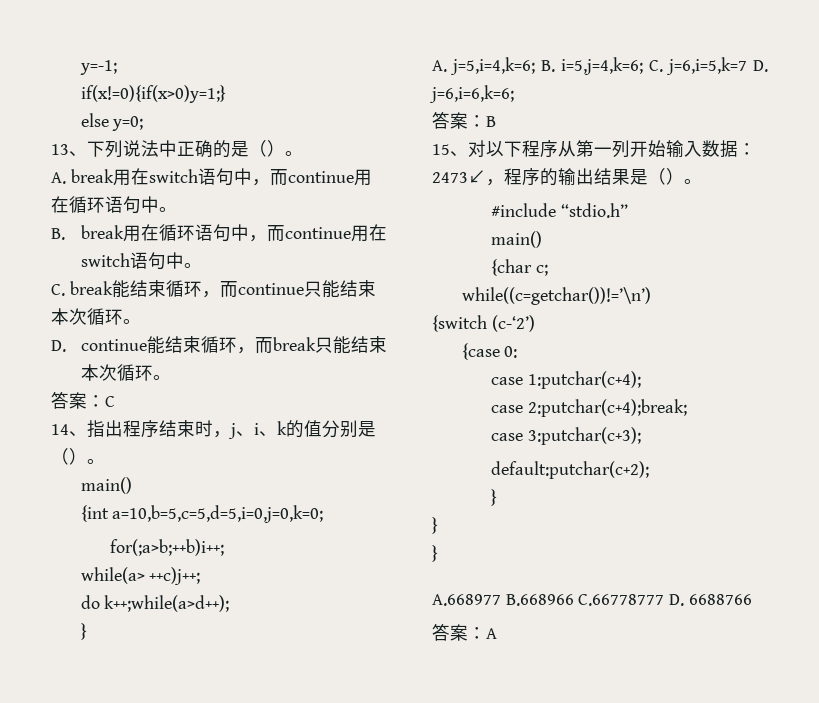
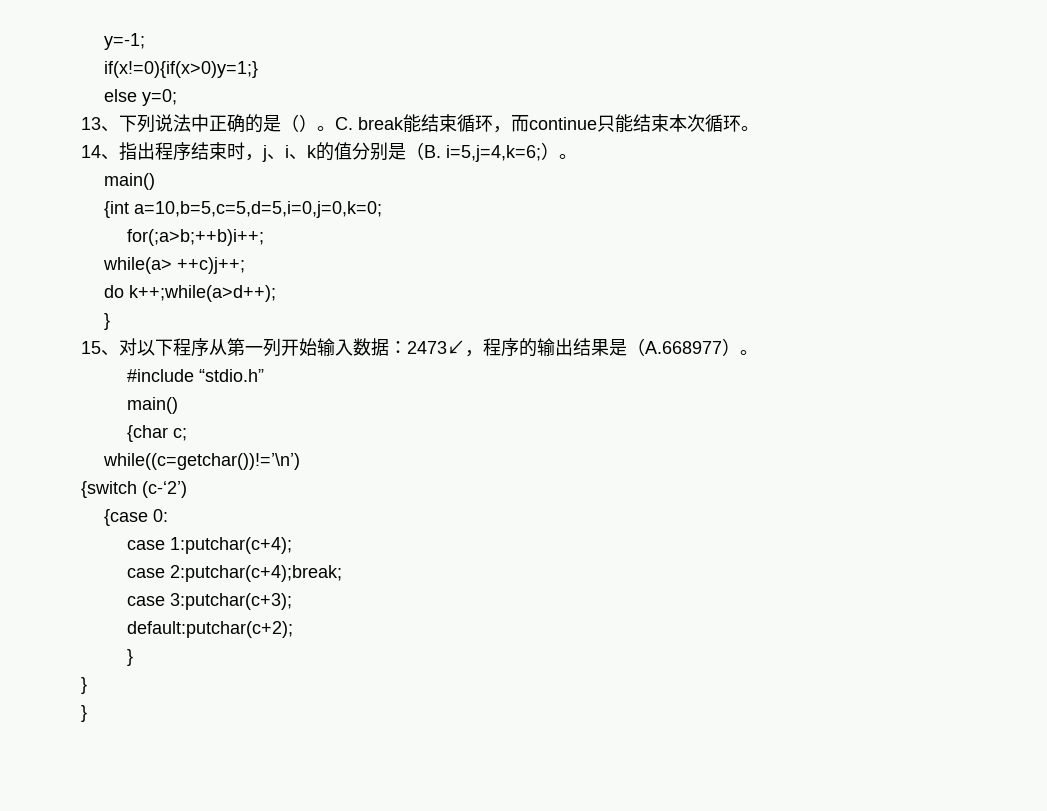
- 13、下列说法中正确的是（）。
- A. break用在switch语句中，而continue用在循环语句中。
- B. break用在循环语句中，而continue用在switch语句中。
- C. break能结束循环，而continue只能结束本次循环。
+ 13、下列说法中正确的是（）。C. break能结束循环，而continue只能结束本次循环。
- D. continue能结束循环，而break只能结束本次循环。
- 答案：C
- 14、指出程序结束时，j、i、k的值分别是（）。
+ 14、指出程序结束时，j、i、k的值分别是（B. i=5,j=4,k=6;）。
- A. j=5,i=4,k=6; B. i=5,j=4,k=6; C. j=6,i=5,k=7 D. j=6,i=6,k=6;
- 答案：B
- 15、对以下程序从第一列开始输入数据：2473↙，程序的输出结果是（）。
+ 15、对以下程序从第一列开始输入数据：2473↙，程序的输出结果是（A.668977）。
- A.668977 B.668966 C.66778777 D. 6688766
- 答案：A

